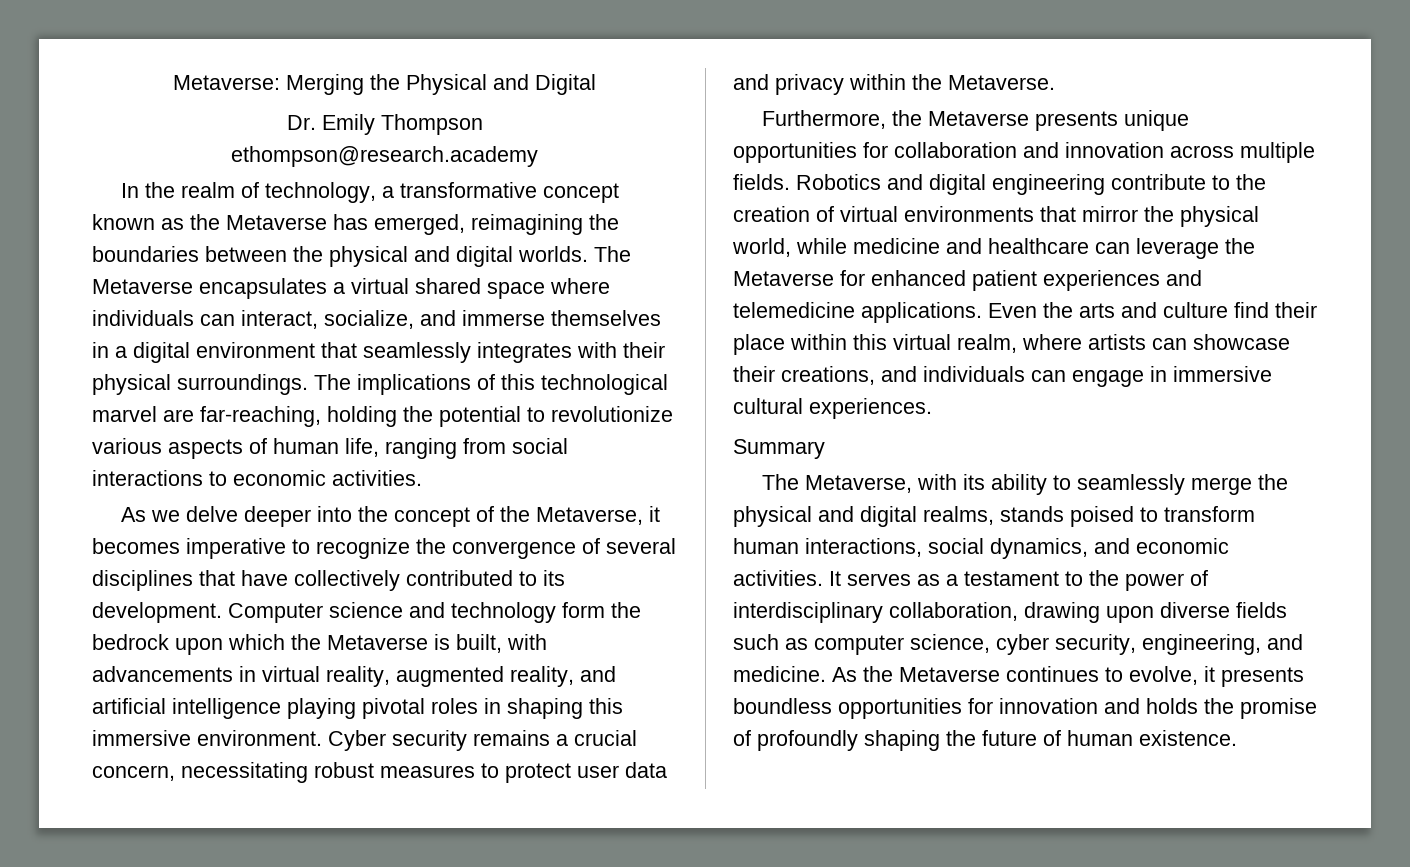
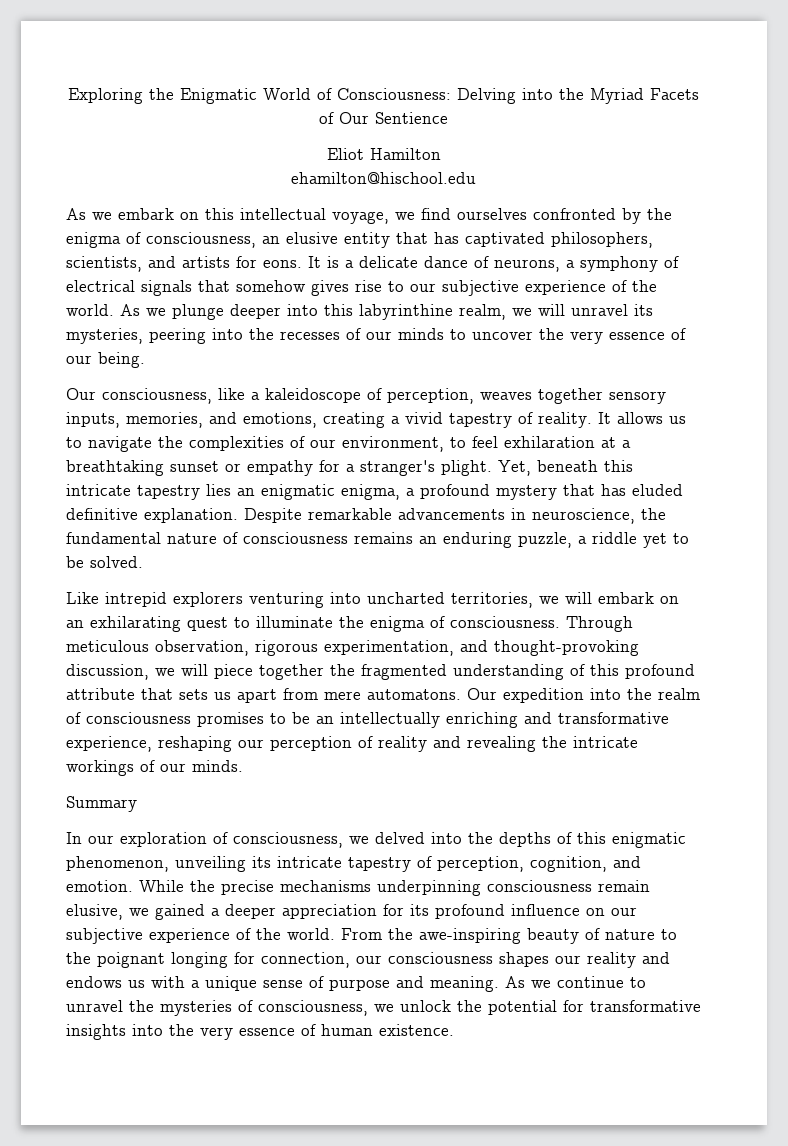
- Metaverse: Merging the Physical and Digital
- Dr. Emily Thompson
- ethompson@research.academy
- In the realm of technology, a transformative concept known as the Metaverse has emerged, reimagining the boundaries between the physical and digital worlds. The Metaverse encapsulates a virtual shared space where individuals can interact, socialize, and immerse themselves in a digital environment that seamlessly integrates with their physical surroundings. The implications of this technological marvel are far-reaching, holding the potential to revolutionize various aspects of human life, ranging from social interactions to economic activities.
- As we delve deeper into the concept of the Metaverse, it becomes imperative to recognize the convergence of several disciplines that have collectively contributed to its development. Computer science and technology form the bedrock upon which the Metaverse is built, with advancements in virtual reality, augmented reality, and artificial intelligence playing pivotal roles in shaping this immersive environment. Cyber security remains a crucial concern, necessitating robust measures to protect user data and privacy within the Metaverse.
- Furthermore, the Metaverse presents unique opportunities for collaboration and innovation across multiple fields. Robotics and digital engineering contribute to the creation of virtual environments that mirror the physical world, while medicine and healthcare can leverage the Metaverse for enhanced patient experiences and telemedicine applications. Even the arts and culture find their place within this virtual realm, where artists can showcase their creations, and individuals can engage in immersive cultural experiences.
+ Exploring the Enigmatic World of Consciousness: Delving into the Myriad Facets of Our Sentience
+ Eliot Hamilton
+ ehamilton@hischool.edu
+ As we embark on this intellectual voyage, we find ourselves confronted by the enigma of consciousness, an elusive entity that has captivated philosophers, scientists, and artists for eons. It is a delicate dance of neurons, a symphony of electrical signals that somehow gives rise to our subjective experience of the world. As we plunge deeper into this labyrinthine realm, we will unravel its mysteries, peering into the recesses of our minds to uncover the very essence of our being.
+ Our consciousness, like a kaleidoscope of perception, weaves together sensory inputs, memories, and emotions, creating a vivid tapestry of reality. It allows us to navigate the complexities of our environment, to feel exhilaration at a breathtaking sunset or empathy for a stranger's plight. Yet, beneath this intricate tapestry lies an enigmatic enigma, a profound mystery that has eluded definitive explanation. Despite remarkable advancements in neuroscience, the fundamental nature of consciousness remains an enduring puzzle, a riddle yet to be solved.
+ Like intrepid explorers venturing into uncharted territories, we will embark on an exhilarating quest to illuminate the enigma of consciousness. Through meticulous observation, rigorous experimentation, and thought-provoking discussion, we will piece together the fragmented understanding of this profound attribute that sets us apart from mere automatons. Our expedition into the realm of consciousness promises to be an intellectually enriching and transformative experience, reshaping our perception of reality and revealing the intricate workings of our minds.
  Summary
- The Metaverse, with its ability to seamlessly merge the physical and digital realms, stands poised to transform human interactions, social dynamics, and economic activities. It serves as a testament to the power of interdisciplinary collaboration, drawing upon diverse fields such as computer science, cyber security, engineering, and medicine. As the Metaverse continues to evolve, it presents boundless opportunities for innovation and holds the promise of profoundly shaping the future of human existence.
+ In our exploration of consciousness, we delved into the depths of this enigmatic phenomenon, unveiling its intricate tapestry of perception, cognition, and emotion. While the precise mechanisms underpinning consciousness remain elusive, we gained a deeper appreciation for its profound influence on our subjective experience of the world. From the awe-inspiring beauty of nature to the poignant longing for connection, our consciousness shapes our reality and endows us with a unique sense of purpose and meaning. As we continue to unravel the mysteries of consciousness, we unlock the potential for transformative insights into the very essence of human existence.

